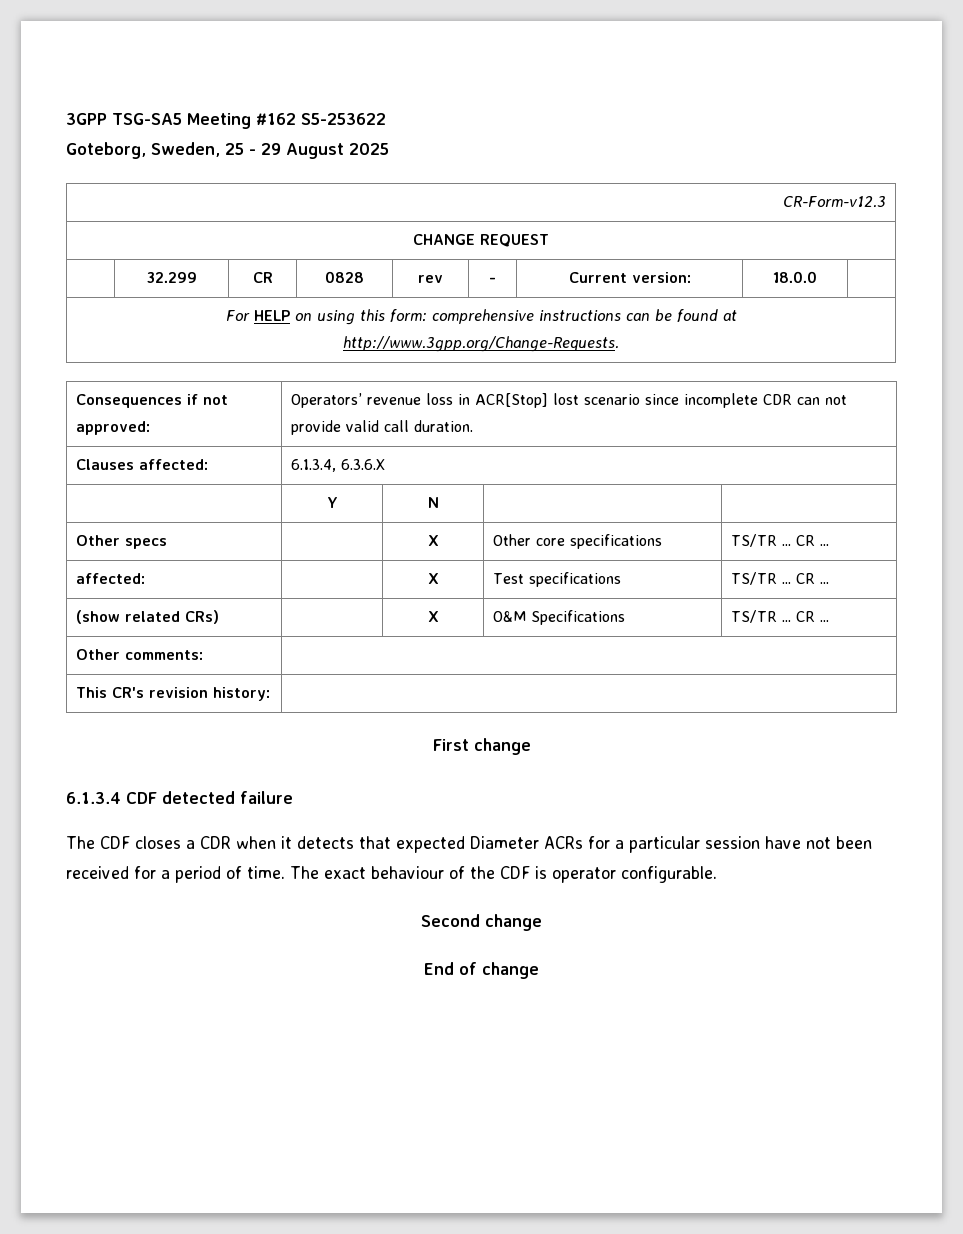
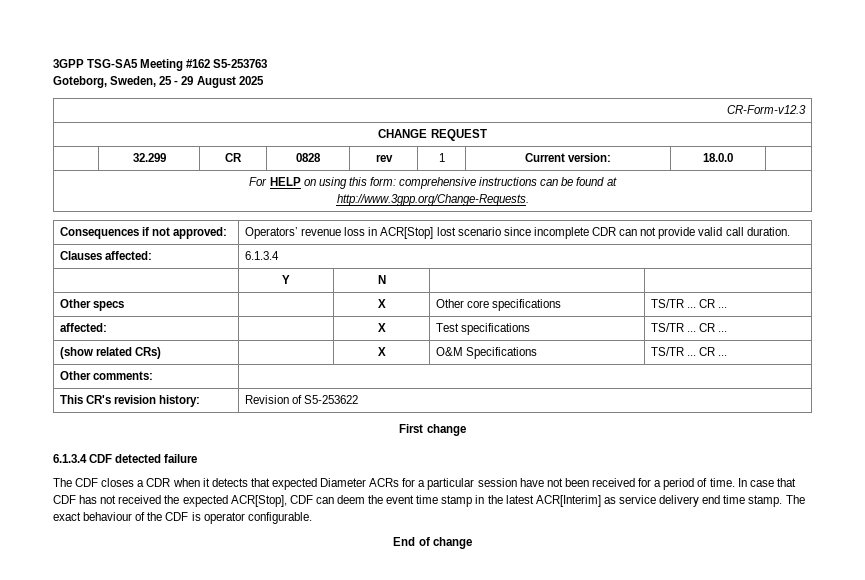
- 3GPP TSG-SA5 Meeting #162 S5-253622
+ 3GPP TSG-SA5 Meeting #162 S5-253763
- | 32.299 | CR | 0828 | rev | - | Current version: | 18.0.0 |
+ | 32.299 | CR | 0828 | rev | 1 | Current version: | 18.0.0 |
- Clauses affected: | 6.1.3.4, 6.3.6.X
+ Clauses affected: | 6.1.3.4
- This CR's revision history: |
+ This CR's revision history: | Revision of S5-253622
+ In case that CDF has not received the expected ACR[Stop], CDF can deem the event time stamp in the latest ACR[Interim] as service delivery end time stamp.
- Second change

